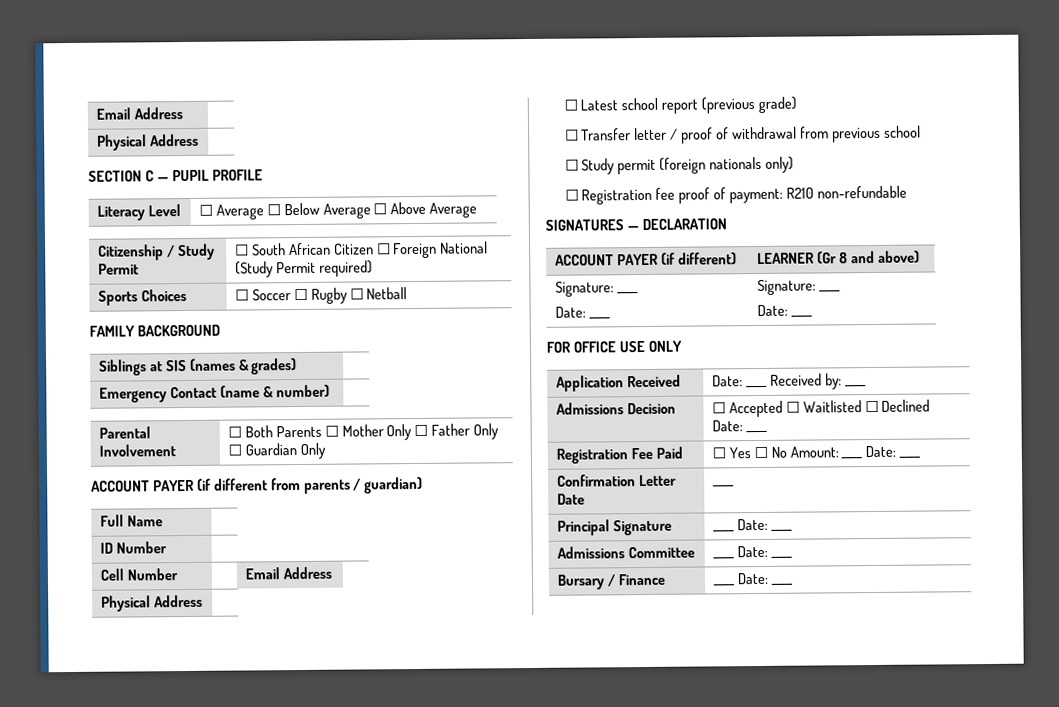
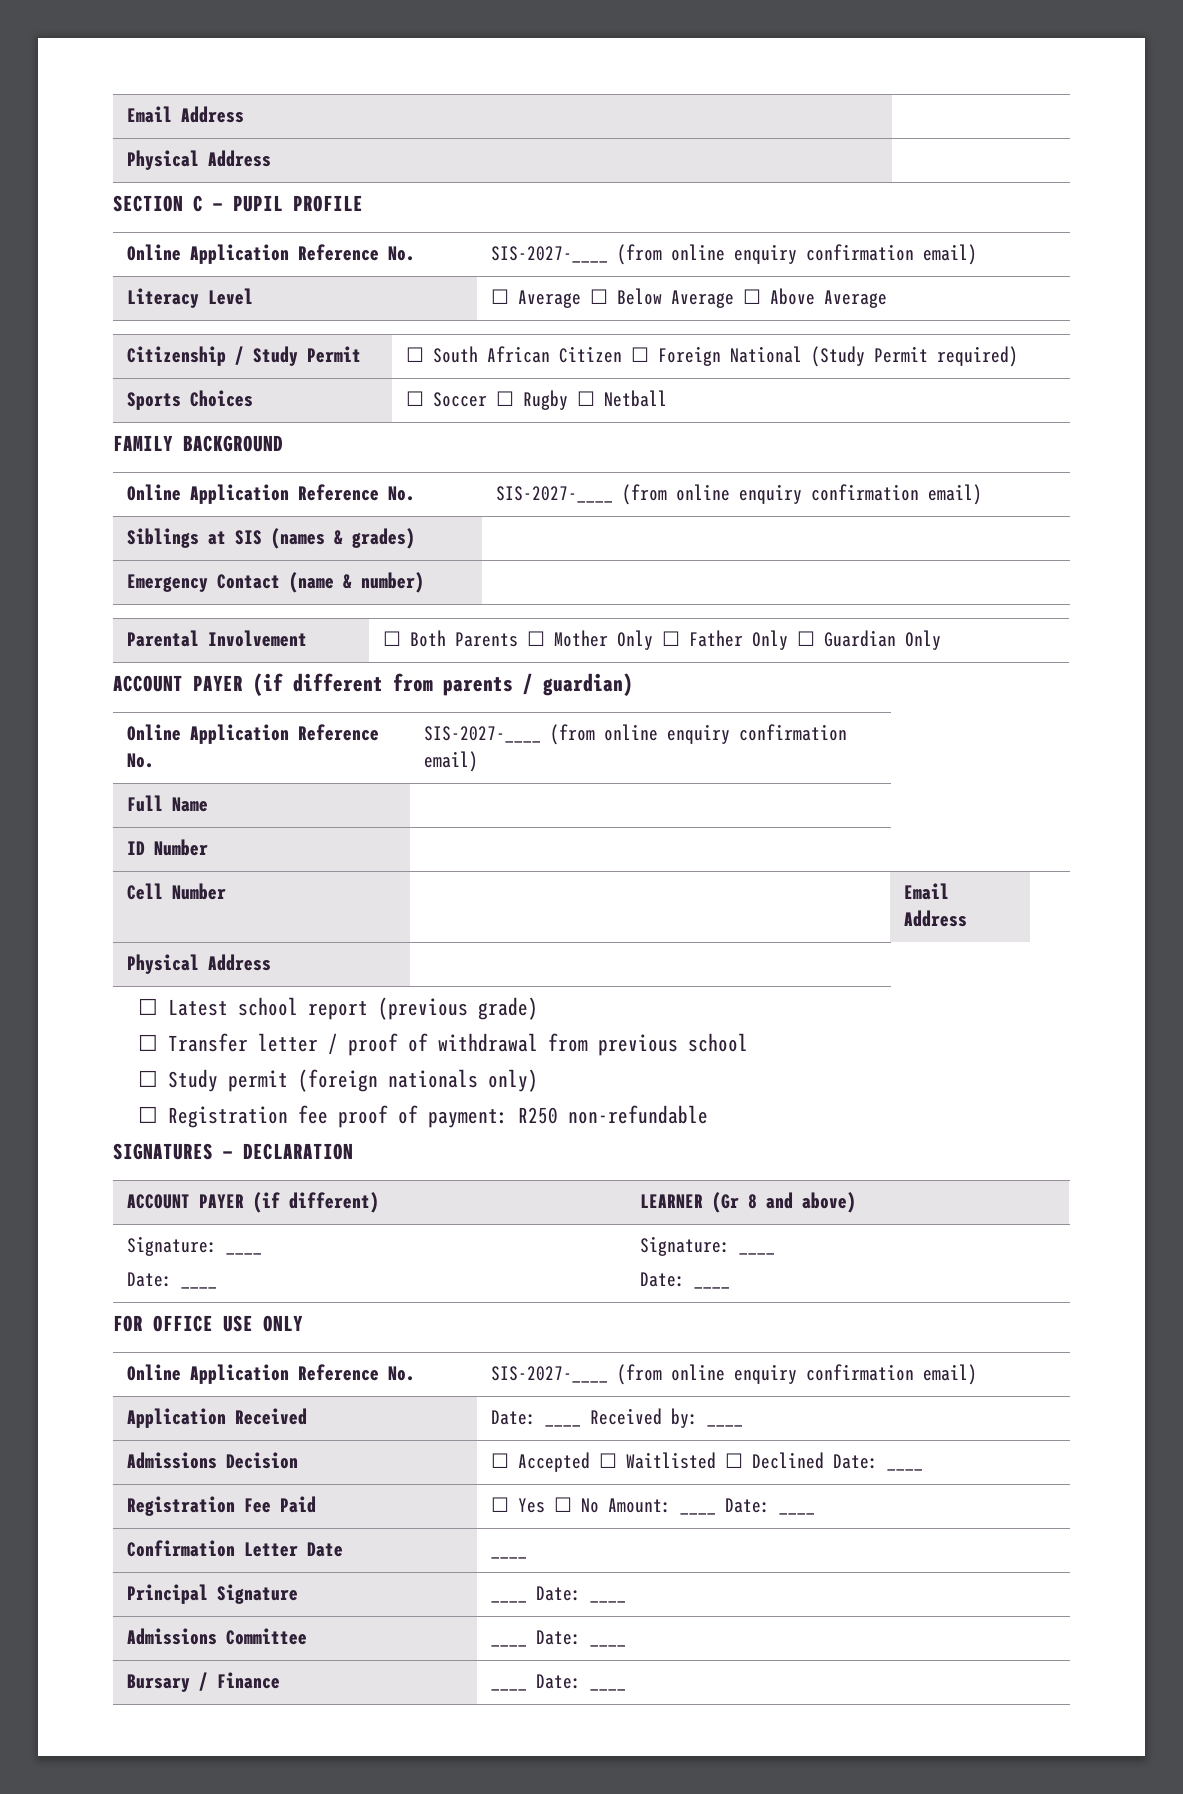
  SECTION C — PUPIL PROFILE
+ Online Application Reference No. | SIS-2027-____ (from online enquiry confirmation email)
  FAMILY BACKGROUND
+ Online Application Reference No. | SIS-2027-____ (from online enquiry confirmation email)
  ACCOUNT PAYER (if different from parents / guardian)
+ Online Application Reference No. | SIS-2027-____ (from online enquiry confirmation email)
- ☐ Registration fee proof of payment: R210 non-refundable
+ ☐ Registration fee proof of payment: R250 non-refundable
  FOR OFFICE USE ONLY
+ Online Application Reference No. | SIS-2027-____ (from online enquiry confirmation email)

